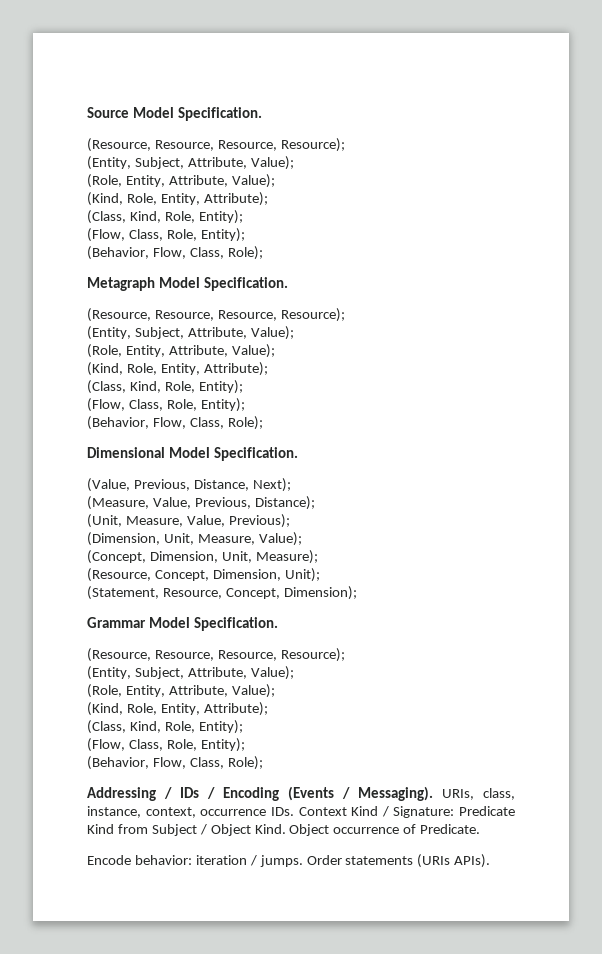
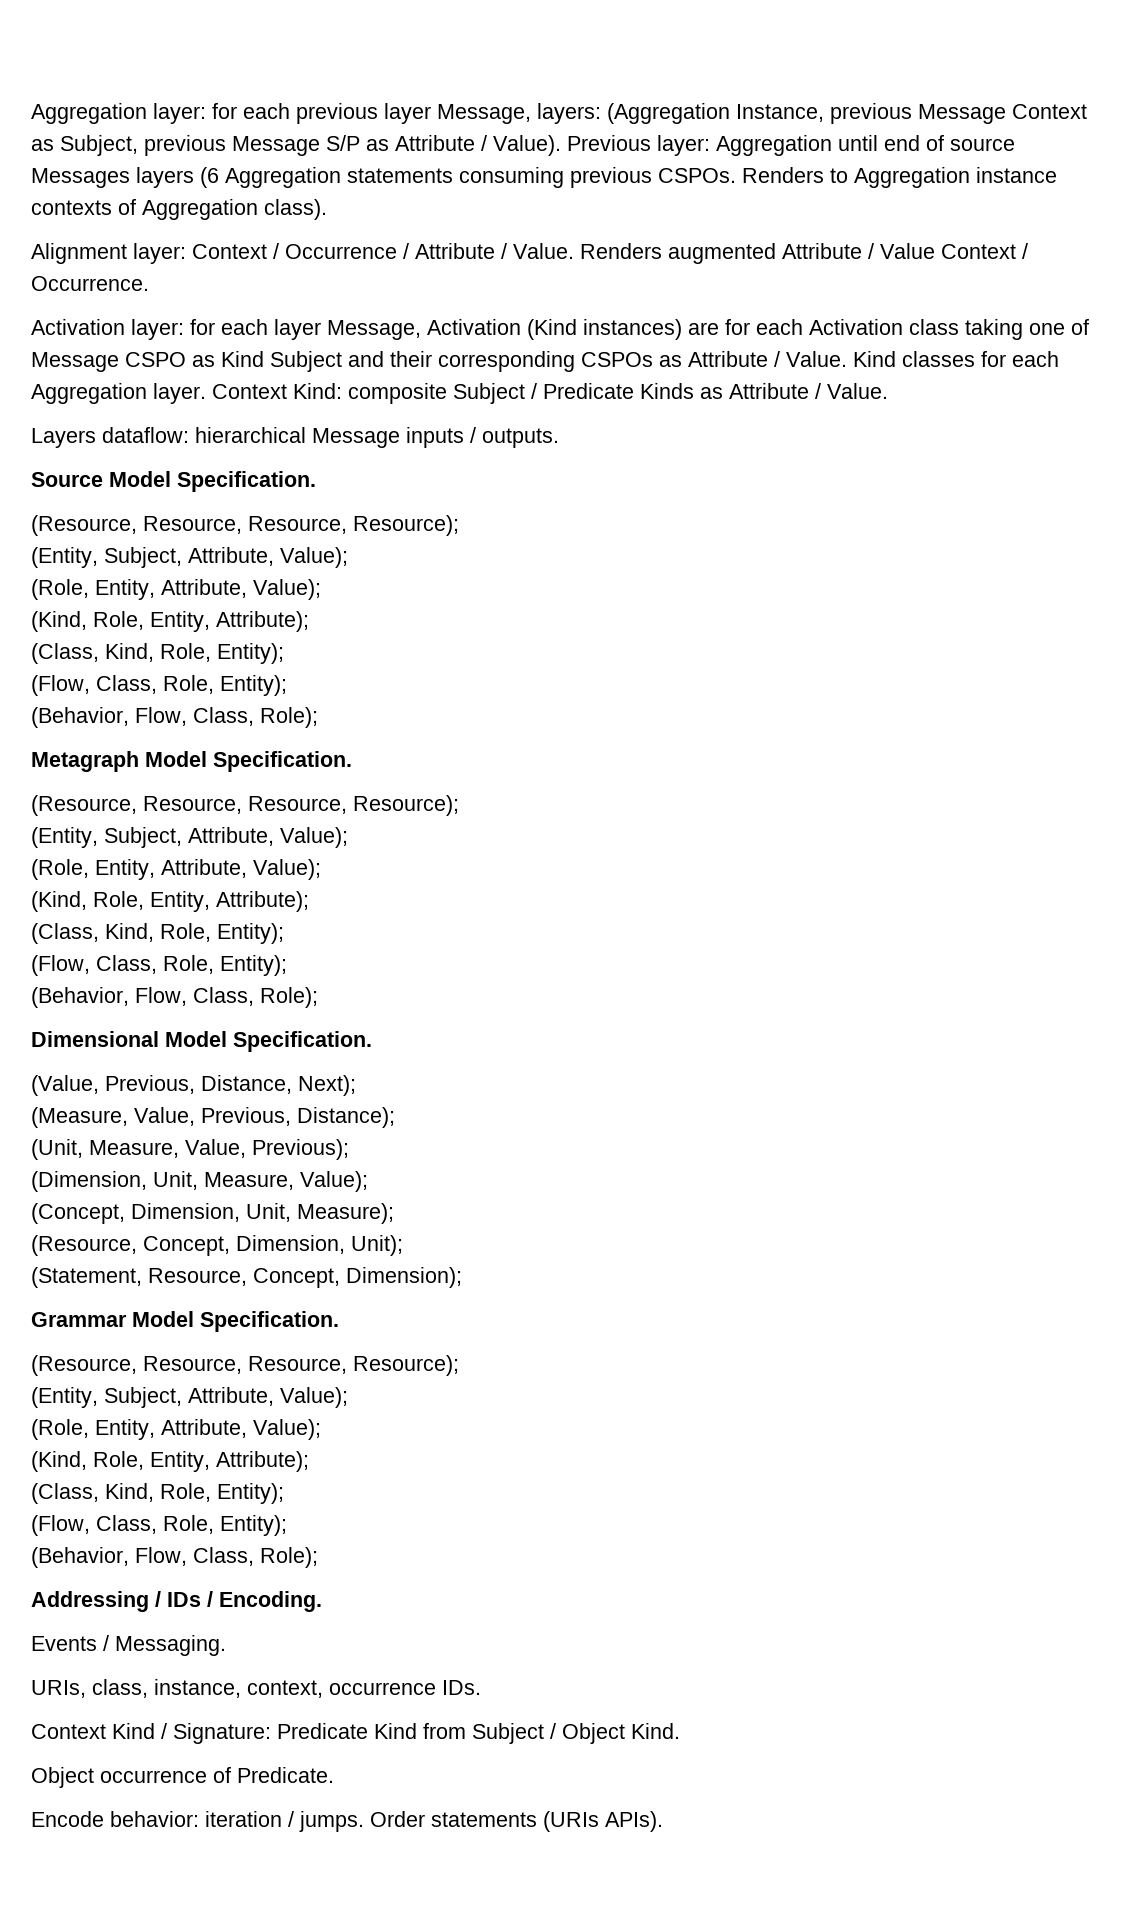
+ Aggregation layer: for each previous layer Message, layers: (Aggregation Instance, previous Message Context as Subject, previous Message S/P as Attribute / Value). Previous layer: Aggregation until end of source Messages layers (6 Aggregation statements consuming previous CSPOs. Renders to Aggregation instance contexts of Aggregation class).
+ Alignment layer: Context / Occurrence / Attribute / Value. Renders augmented Attribute / Value Context / Occurrence.
+ Activation layer: for each layer Message, Activation (Kind instances) are for each Activation class taking one of Message CSPO as Kind Subject and their corresponding CSPOs as Attribute / Value. Kind classes for each Aggregation layer. Context Kind: composite Subject / Predicate Kinds as Attribute / Value.
+ Layers dataflow: hierarchical Message inputs / outputs.
- Addressing / IDs / Encoding (Events / Messaging). URIs, class, instance, context, occurrence IDs. Context Kind / Signature: Predicate Kind from Subject / Object Kind. Object occurrence of Predicate.
+ Addressing / IDs / Encoding.
+ Events / Messaging.
+ URIs, class, instance, context, occurrence IDs.
+ Context Kind / Signature: Predicate Kind from Subject / Object Kind.
+ Object occurrence of Predicate.

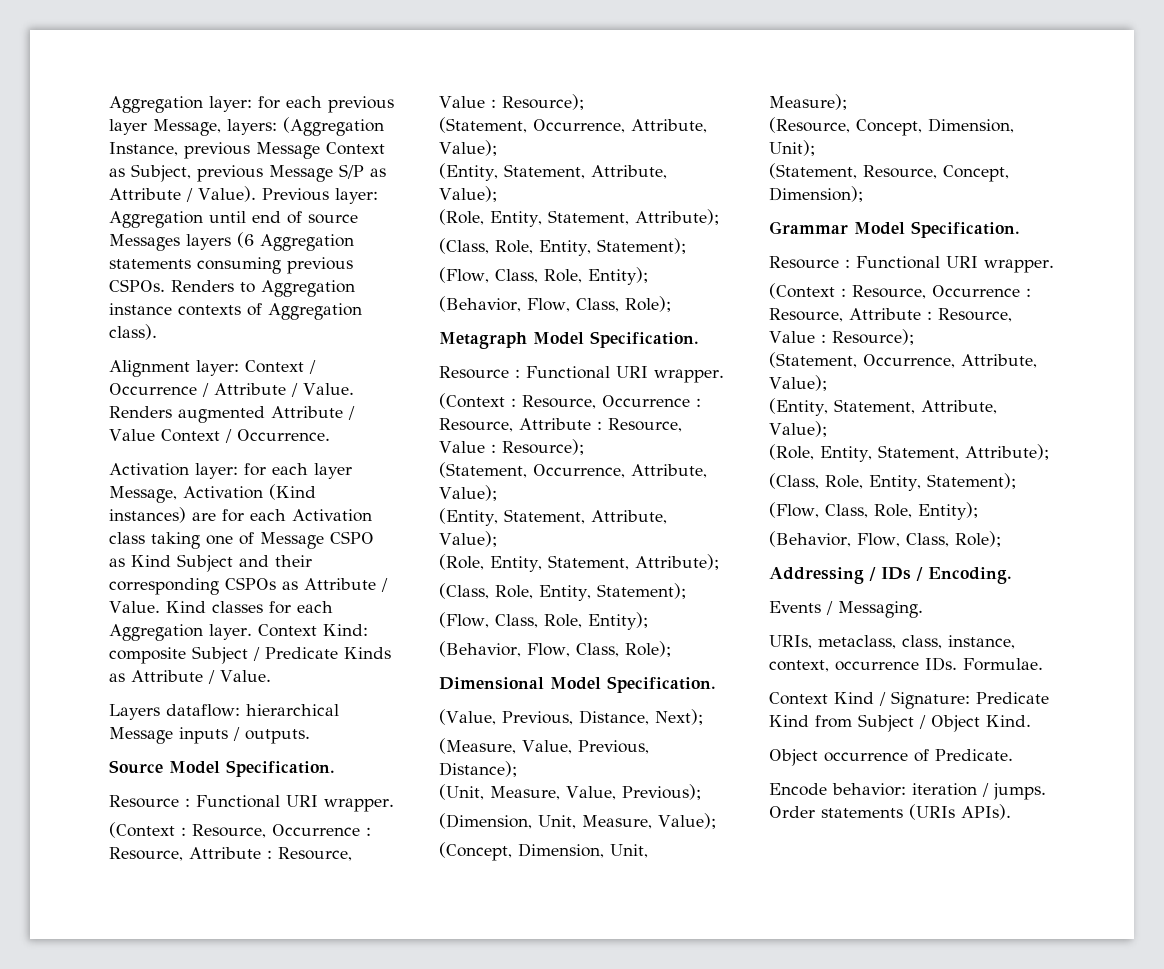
  Source Model Specification.
- (Resource, Resource, Resource, Resource);
- (Entity, Subject, Attribute, Value);
- (Role, Entity, Attribute, Value);
- (Kind, Role, Entity, Attribute);
- (Class, Kind, Role, Entity);
+ Resource : Functional URI wrapper.
+ (Context : Resource, Occurrence : Resource, Attribute : Resource, Value : Resource);
+ (Statement, Occurrence, Attribute, Value);
+ (Entity, Statement, Attribute, Value);
+ (Role, Entity, Statement, Attribute);
+ (Class, Role, Entity, Statement);
  Metagraph Model Specification.
- (Resource, Resource, Resource, Resource);
- (Entity, Subject, Attribute, Value);
- (Role, Entity, Attribute, Value);
- (Kind, Role, Entity, Attribute);
- (Class, Kind, Role, Entity);
+ Resource : Functional URI wrapper.
+ (Context : Resource, Occurrence : Resource, Attribute : Resource, Value : Resource);
+ (Statement, Occurrence, Attribute, Value);
+ (Entity, Statement, Attribute, Value);
+ (Role, Entity, Statement, Attribute);
+ (Class, Role, Entity, Statement);
  Grammar Model Specification.
- (Resource, Resource, Resource, Resource);
- (Entity, Subject, Attribute, Value);
- (Role, Entity, Attribute, Value);
- (Kind, Role, Entity, Attribute);
- (Class, Kind, Role, Entity);
+ Resource : Functional URI wrapper.
+ (Context : Resource, Occurrence : Resource, Attribute : Resource, Value : Resource);
+ (Statement, Occurrence, Attribute, Value);
+ (Entity, Statement, Attribute, Value);
+ (Role, Entity, Statement, Attribute);
+ (Class, Role, Entity, Statement);
- URIs, class, instance, context, occurrence IDs.
+ URIs, metaclass, class, instance, context, occurrence IDs. Formulae.

